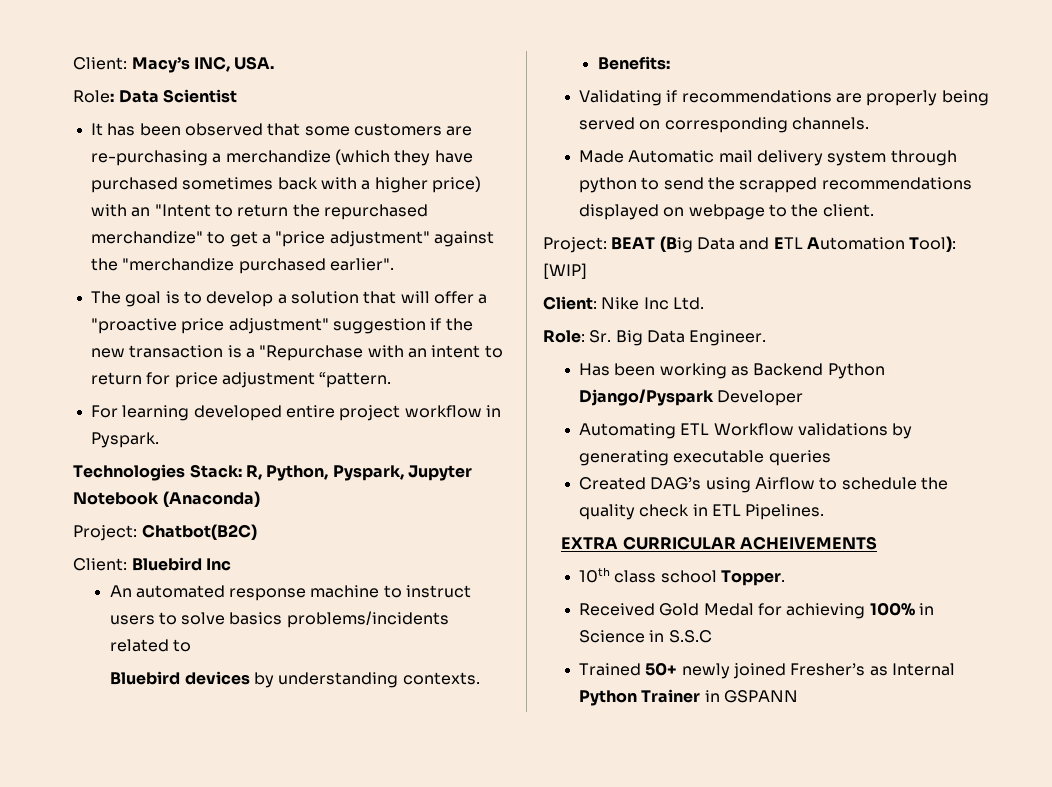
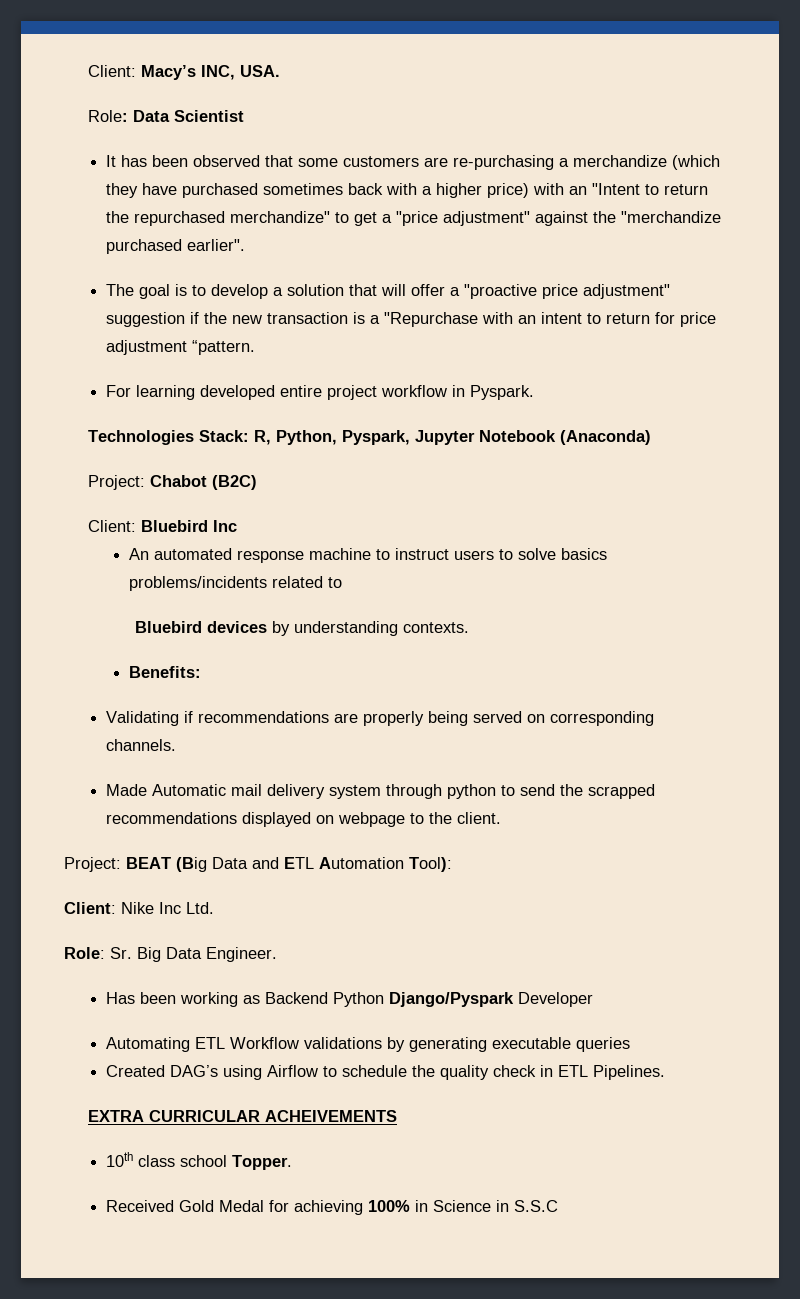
- Project: Chatbot(B2C)
+ Project: Chabot (B2C)
- Project: BEAT (Big Data and ETL Automation Tool): [WIP]
+ Project: BEAT (Big Data and ETL Automation Tool):
- Trained 50+ newly joined Fresher’s as Internal Python Trainer in GSPANN

